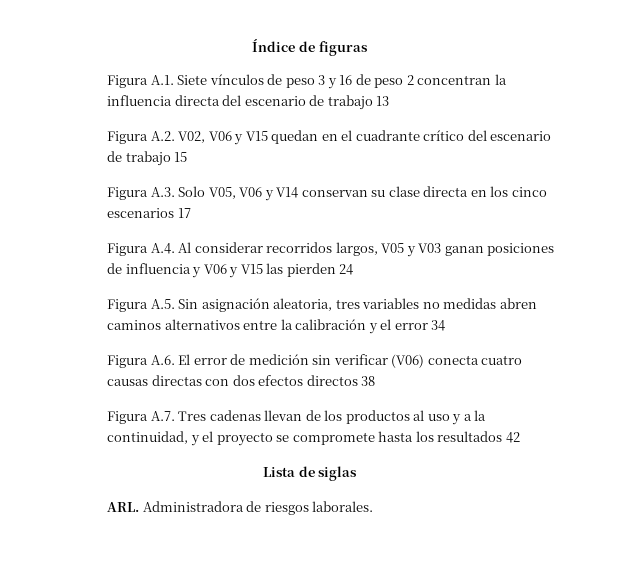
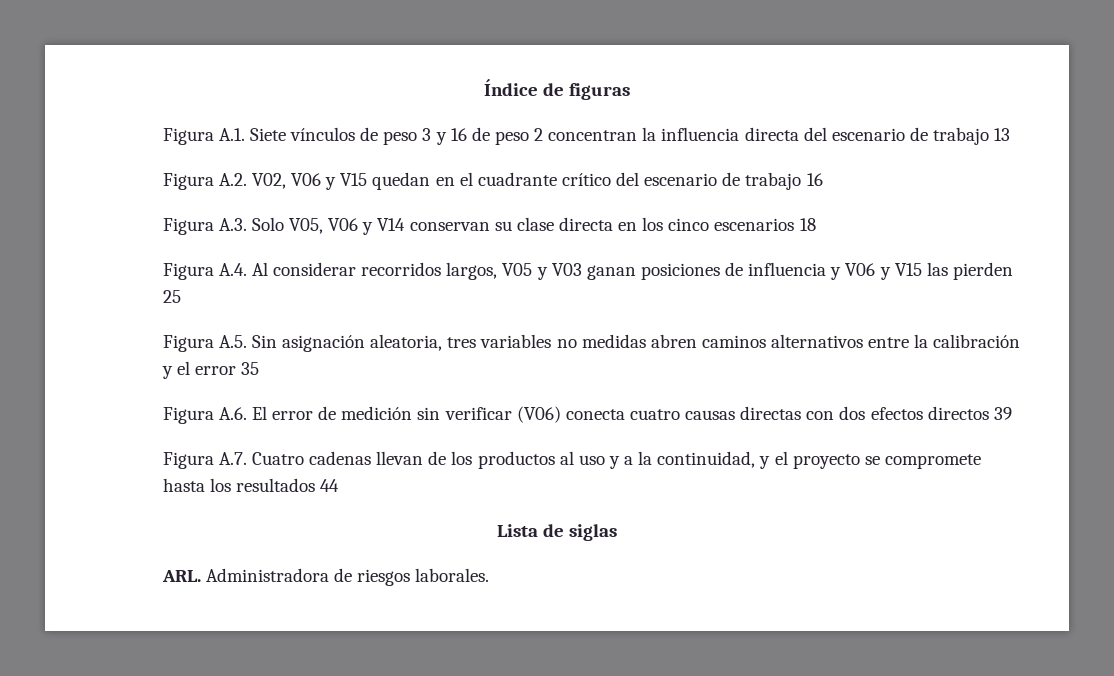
- Figura A.2. V02, V06 y V15 quedan en el cuadrante crítico del escenario de trabajo 15
+ Figura A.2. V02, V06 y V15 quedan en el cuadrante crítico del escenario de trabajo 16
- Figura A.3. Solo V05, V06 y V14 conservan su clase directa en los cinco escenarios 17
+ Figura A.3. Solo V05, V06 y V14 conservan su clase directa en los cinco escenarios 18
- Figura A.4. Al considerar recorridos largos, V05 y V03 ganan posiciones de influencia y V06 y V15 las pierden 24
+ Figura A.4. Al considerar recorridos largos, V05 y V03 ganan posiciones de influencia y V06 y V15 las pierden 25
- Figura A.5. Sin asignación aleatoria, tres variables no medidas abren caminos alternativos entre la calibración y el error 34
+ Figura A.5. Sin asignación aleatoria, tres variables no medidas abren caminos alternativos entre la calibración y el error 35
- Figura A.6. El error de medición sin verificar (V06) conecta cuatro causas directas con dos efectos directos 38
+ Figura A.6. El error de medición sin verificar (V06) conecta cuatro causas directas con dos efectos directos 39
- Figura A.7. Tres cadenas llevan de los productos al uso y a la continuidad, y el proyecto se compromete hasta los resultados 42
+ Figura A.7. Cuatro cadenas llevan de los productos al uso y a la continuidad, y el proyecto se compromete hasta los resultados 44

